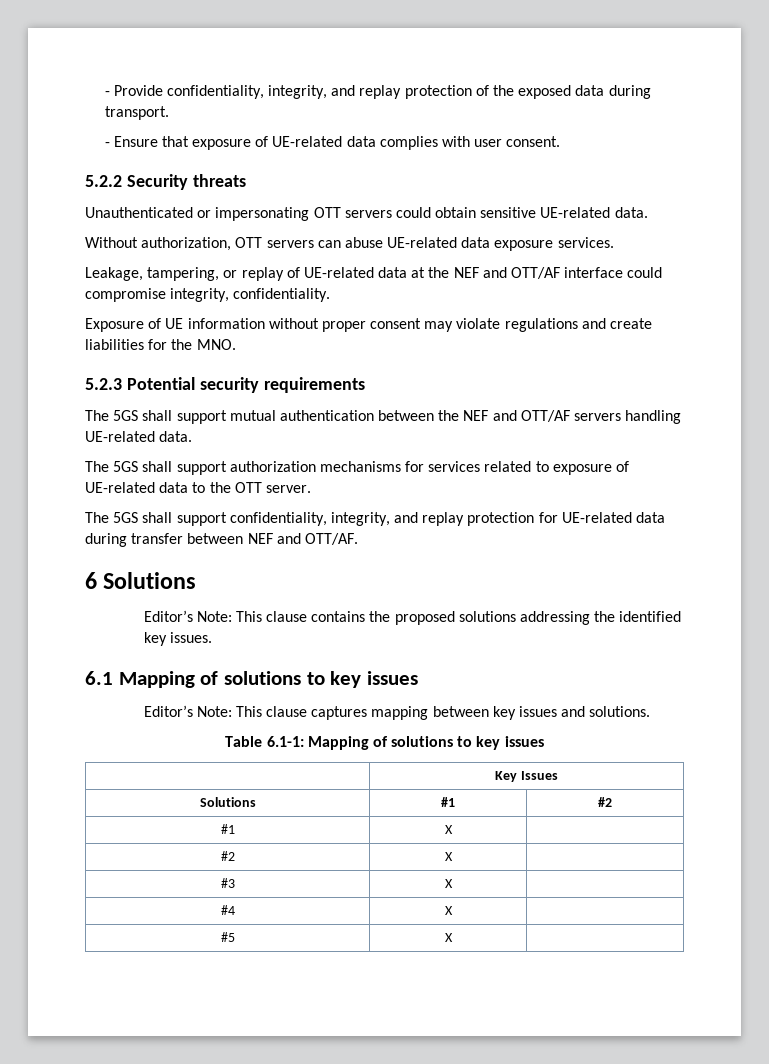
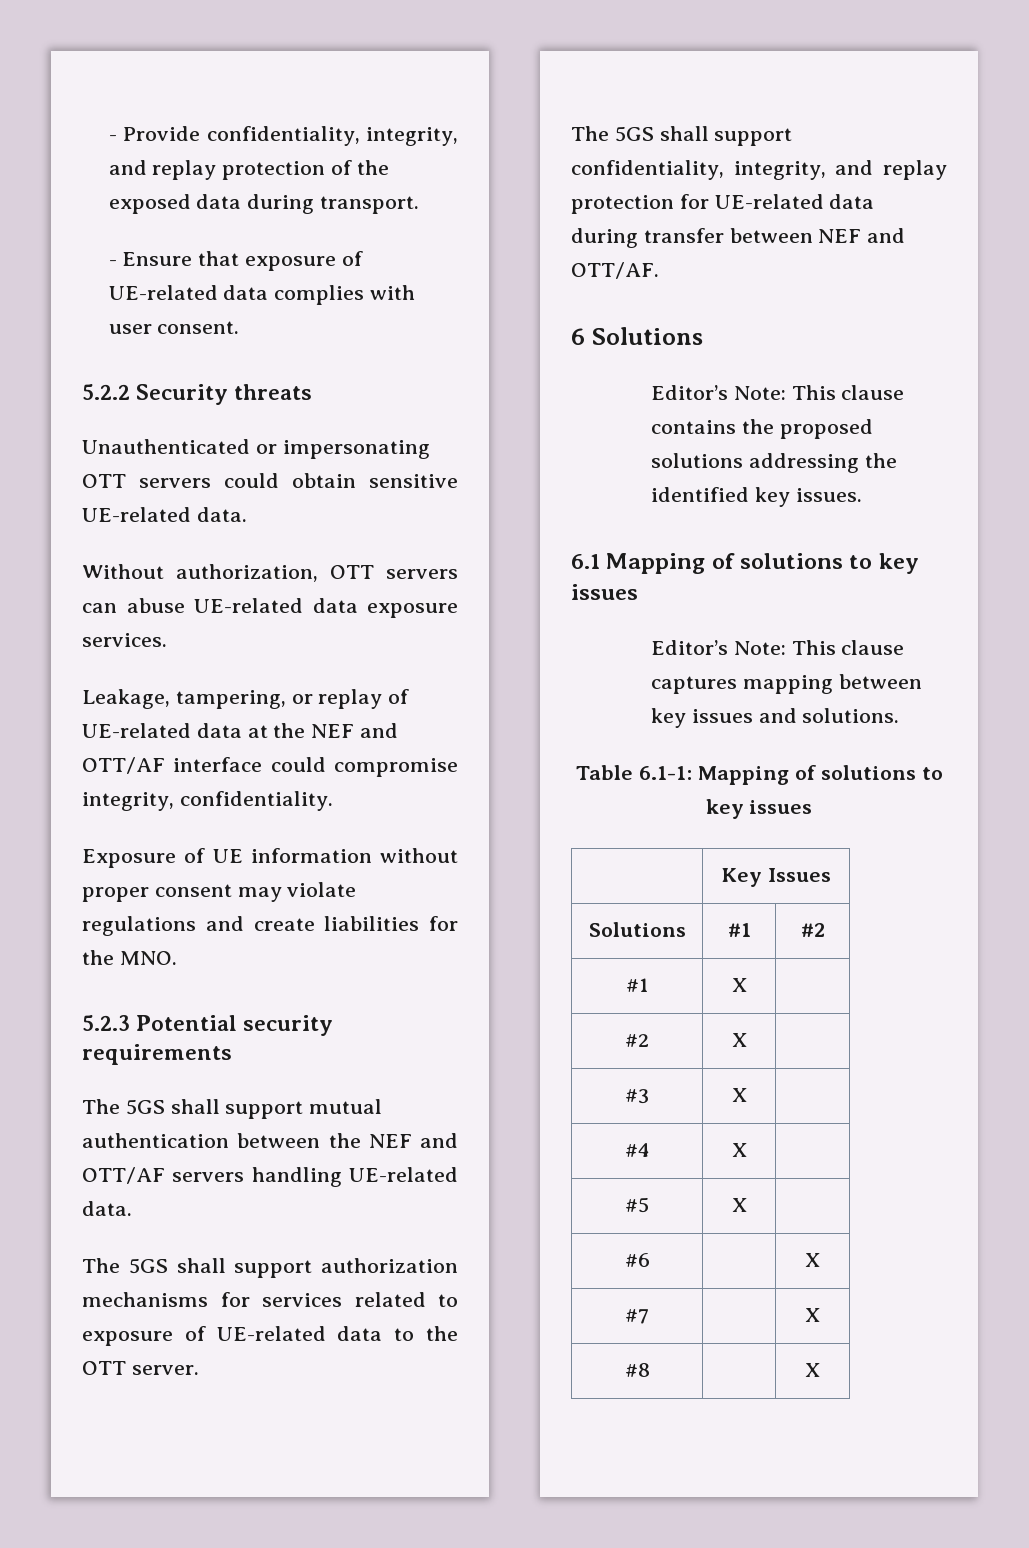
+ #6 | | X
+ #7 | | X
+ #8 | | X

